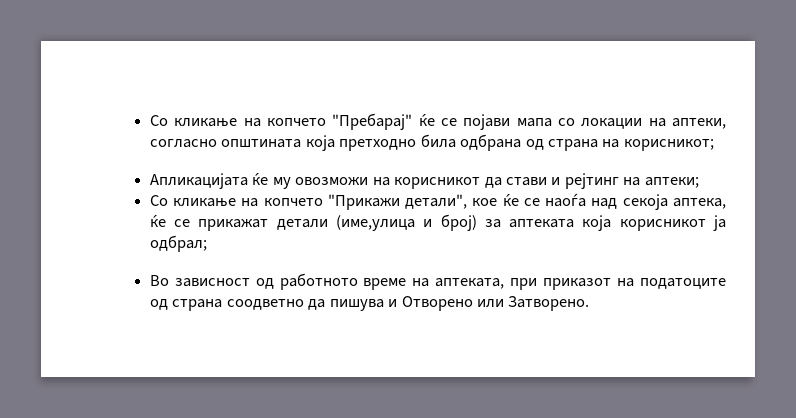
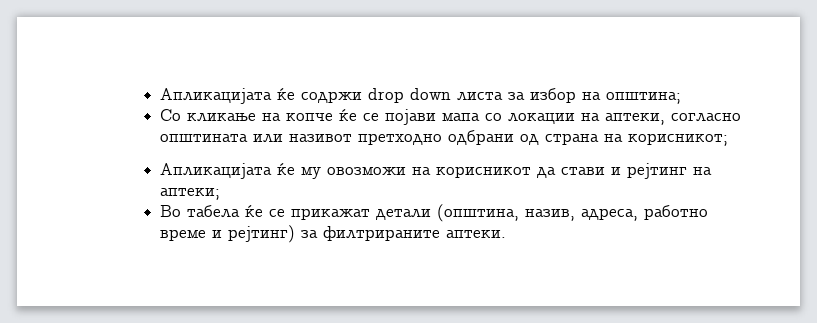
- Со кликање на копчето "Пребарај" ќе се појави мапа со локации на аптеки, согласно општината која претходно била одбрана од страна на корисникот;
+ Апликацијата ќе содржи drop down листа за избор на општина;
+ Со кликање на копче ќе се појави мапа со локации на аптеки, согласно општината или називот претходно одбрани од страна на корисникот;
- Со кликање на копчето "Прикажи детали", кое ќе се наоѓа над секоја аптека, ќе се прикажат детали (име,улица и број) за аптеката која корисникот ја одбрал;
- Во зависност од работното време на аптеката, при приказот на податоците од страна соодветно да пишува и Отворено или Затворено.
+ Во табела ќе се прикажат детали (општина, назив, адреса, работно време и рејтинг) за филтрираните аптеки.

